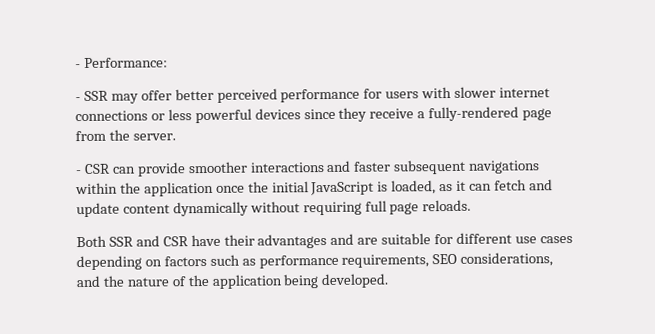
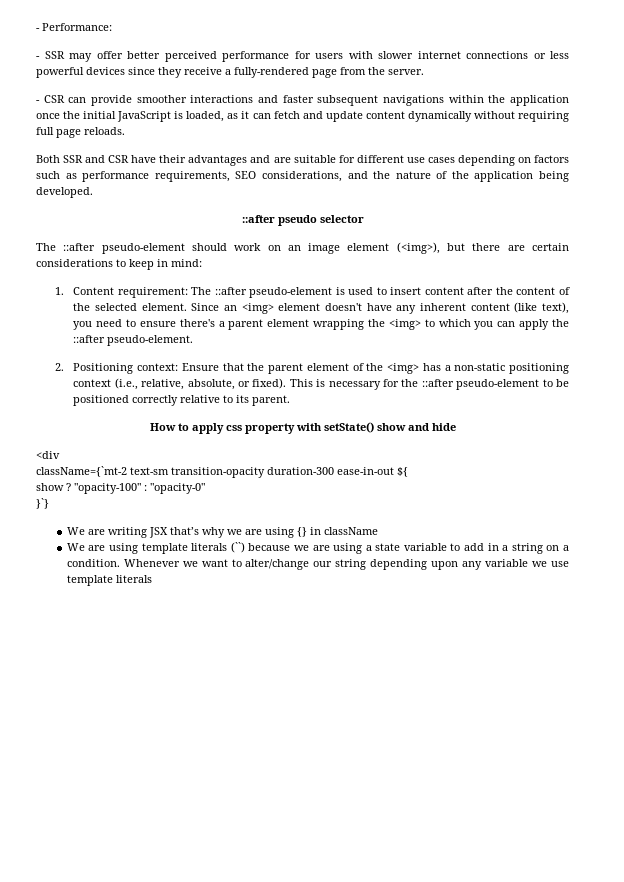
+ ::after pseudo selector
+ The ::after pseudo-element should work on an image element (<img>), but there are certain considerations to keep in mind:
+ 1. Content requirement: The ::after pseudo-element is used to insert content after the content of the selected element. Since an <img> element doesn't have any inherent content (like text), you need to ensure there's a parent element wrapping the <img> to which you can apply the ::after pseudo-element.
+ 2. Positioning context: Ensure that the parent element of the <img> has a non-static positioning context (i.e., relative, absolute, or fixed). This is necessary for the ::after pseudo-element to be positioned correctly relative to its parent.
+ How to apply css property with setState() show and hide
+ <div
+ className={`mt-2 text-sm transition-opacity duration-300 ease-in-out ${
+ show ? "opacity-100" : "opacity-0"
+ }`}
+ We are writing JSX that’s why we are using {} in className
+ We are using template literals (``) because we are using a state variable to add in a string on a condition. Whenever we want to alter/change our string depending upon any variable we use template literals

